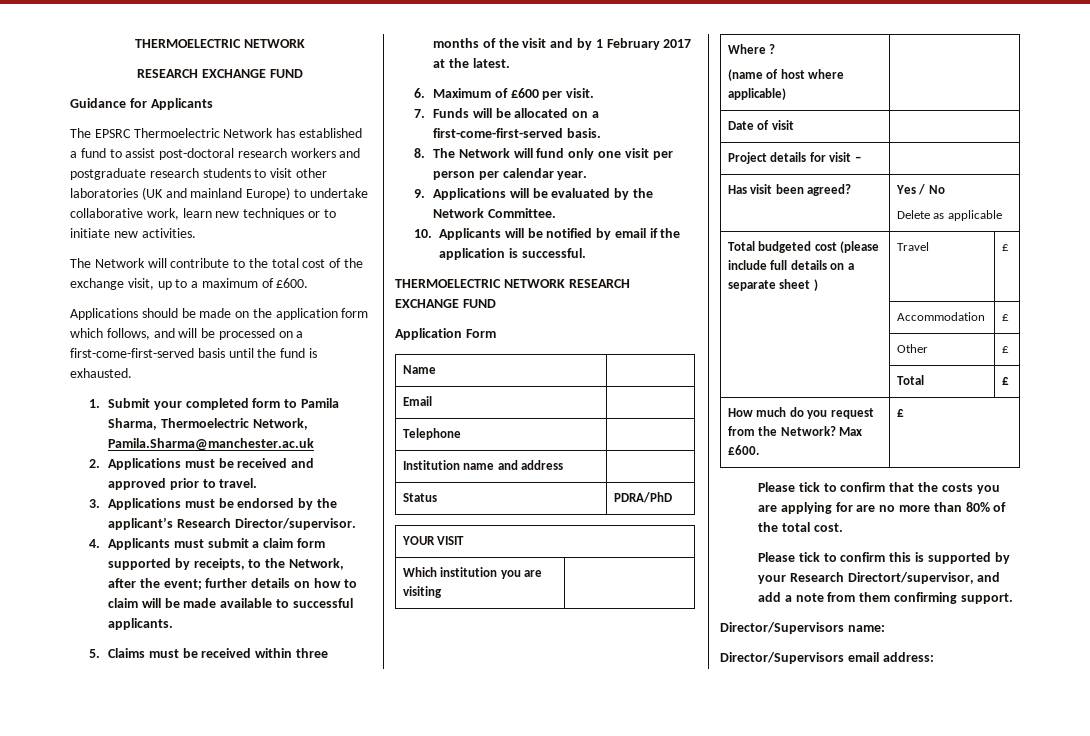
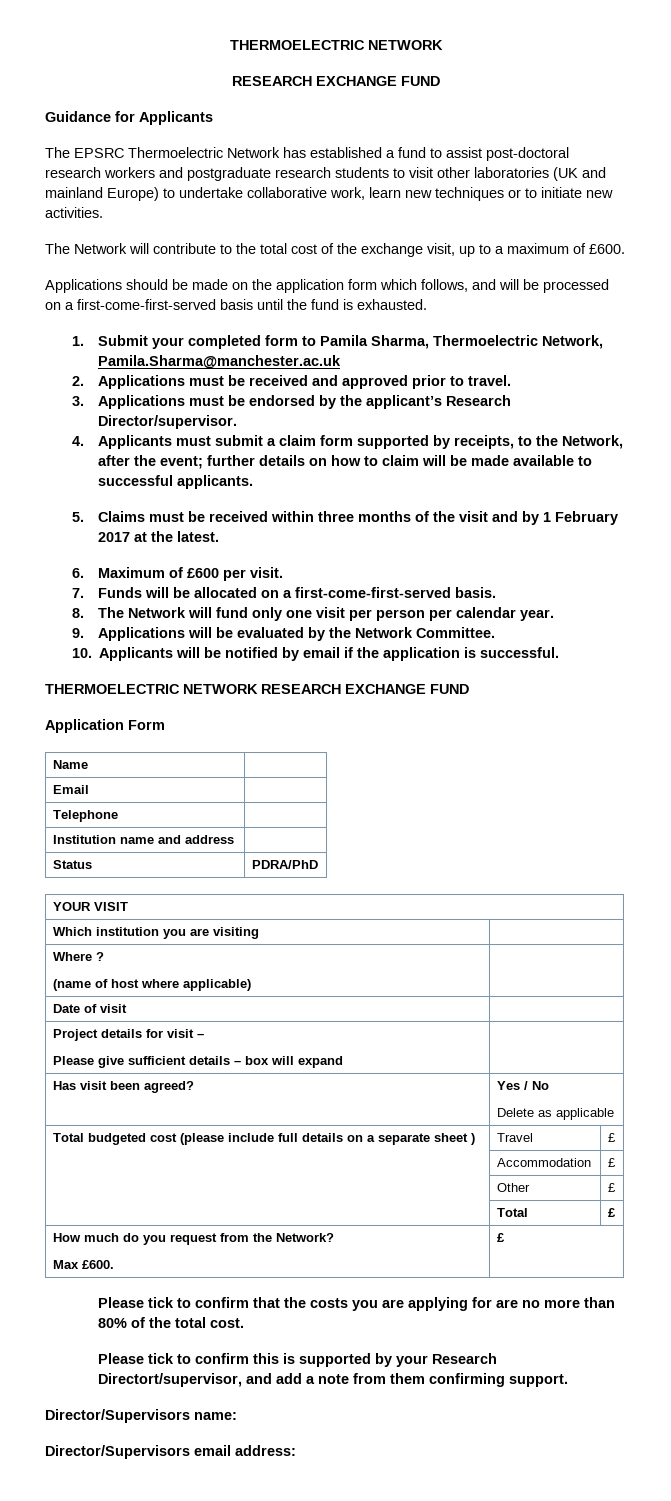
- Project details for visit – |
+ Project details for visit –
+ Please give sufficient details – box will expand |
- How much do you request from the Network? Max £600. | £
+ How much do you request from the Network?
+ Max £600. | £

